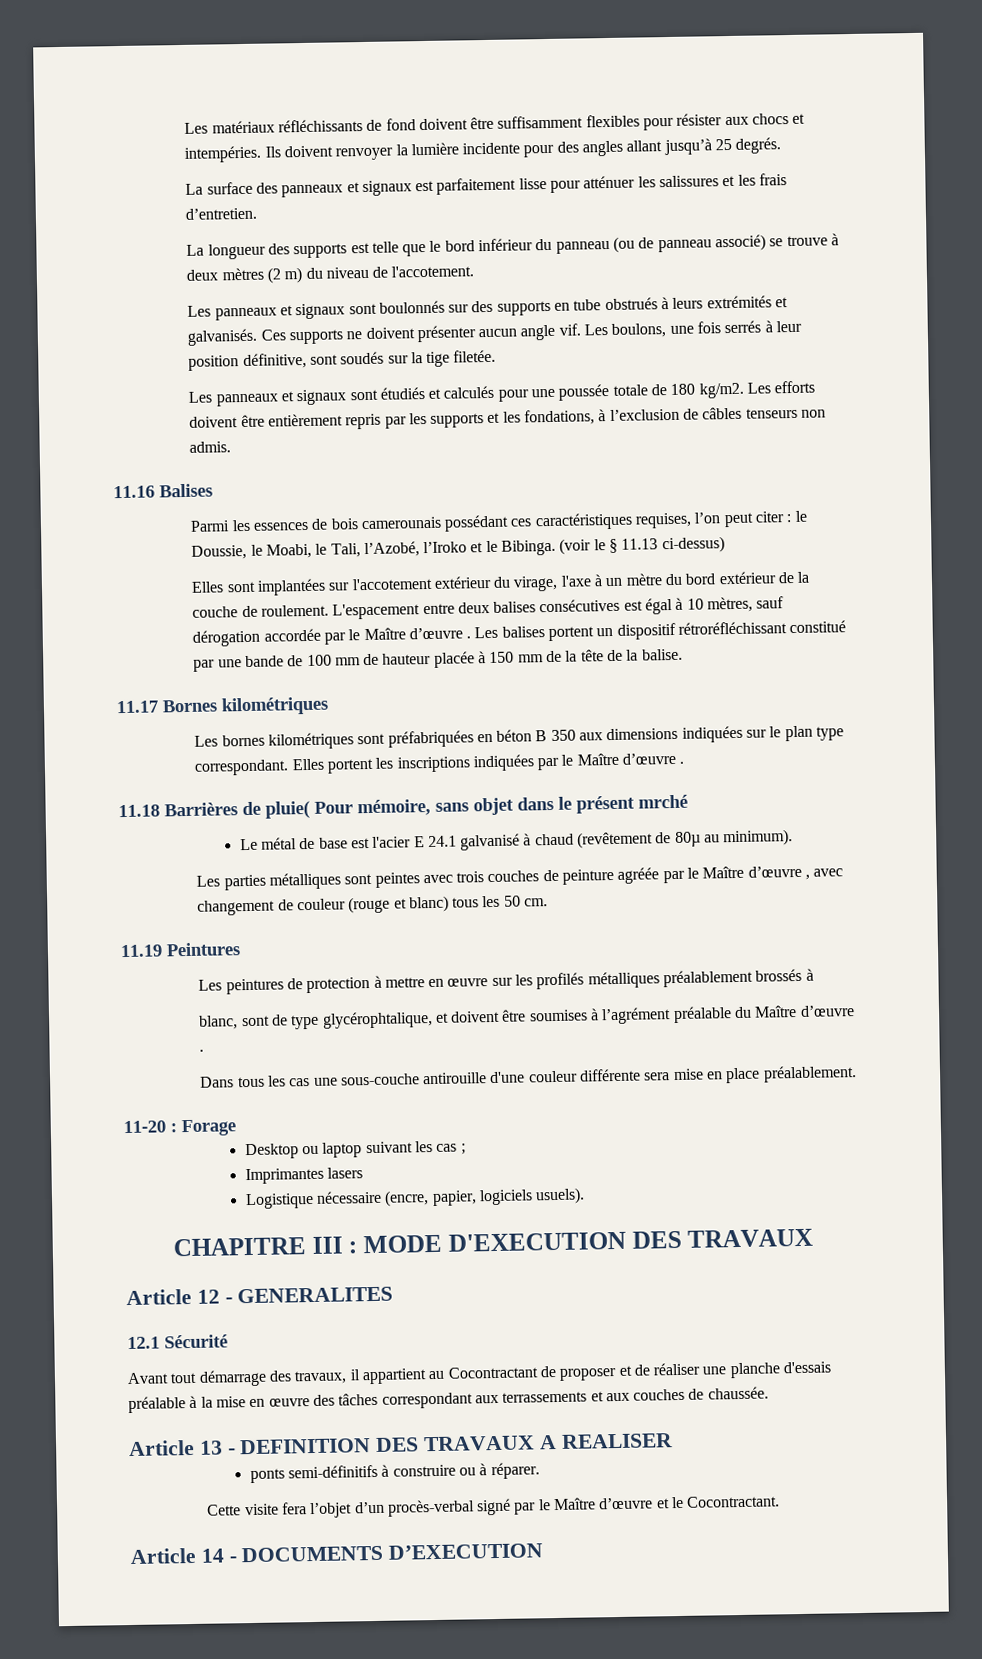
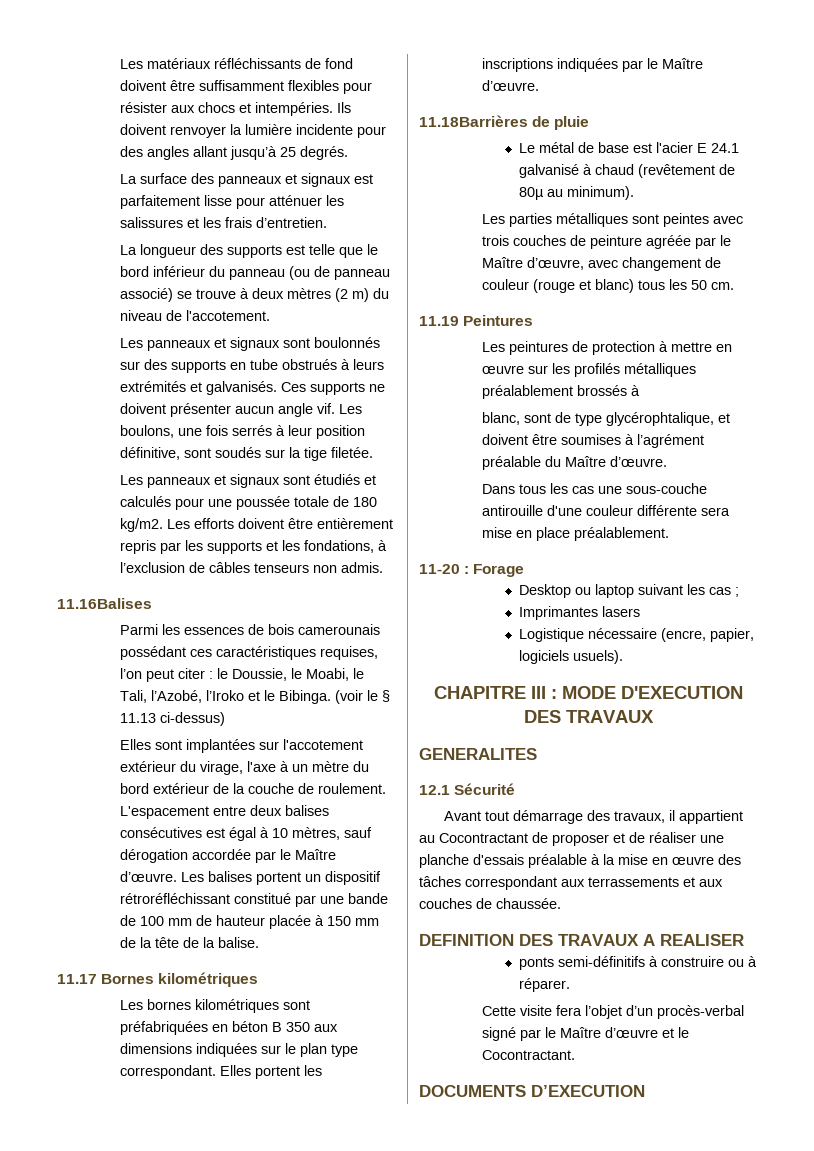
- 11.16 Balises
+ 11.16Balises
- L'espacement entre deux balises consécutives est égal à 10 mètres, sauf dérogation accordée par le Maître d’œuvre .
+ L'espacement entre deux balises consécutives est égal à 10 mètres, sauf dérogation accordée par le Maître d’œuvre.
- Elles portent les inscriptions indiquées par le Maître d’œuvre .
- 11.18 Barrières de pluie( Pour mémoire, sans objet dans le présent mrché
+ Elles portent les inscriptions indiquées par le Maître d’œuvre.
+ 11.18Barrières de pluie
- Les parties métalliques sont peintes avec trois couches de peinture agréée par le Maître d’œuvre , avec changement de couleur (rouge et blanc) tous les 50 cm.
+ Les parties métalliques sont peintes avec trois couches de peinture agréée par le Maître d’œuvre, avec changement de couleur (rouge et blanc) tous les 50 cm.
- blanc, sont de type glycérophtalique, et doivent être soumises à l’agrément préalable du Maître d’œuvre .
+ blanc, sont de type glycérophtalique, et doivent être soumises à l’agrément préalable du Maître d’œuvre.
- Article 12 - GENERALITES
+ GENERALITES
- Article 13 - DEFINITION DES TRAVAUX A REALISER
+ DEFINITION DES TRAVAUX A REALISER
- Article 14 - DOCUMENTS D’EXECUTION
+ DOCUMENTS D’EXECUTION

